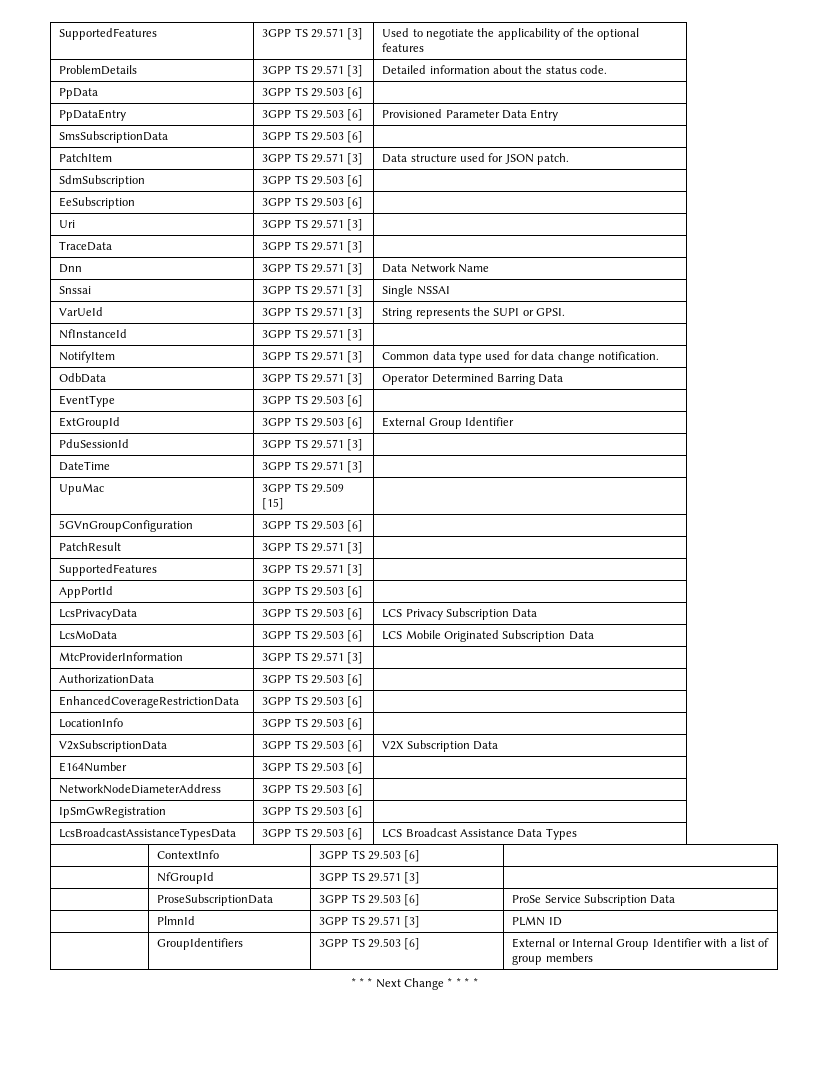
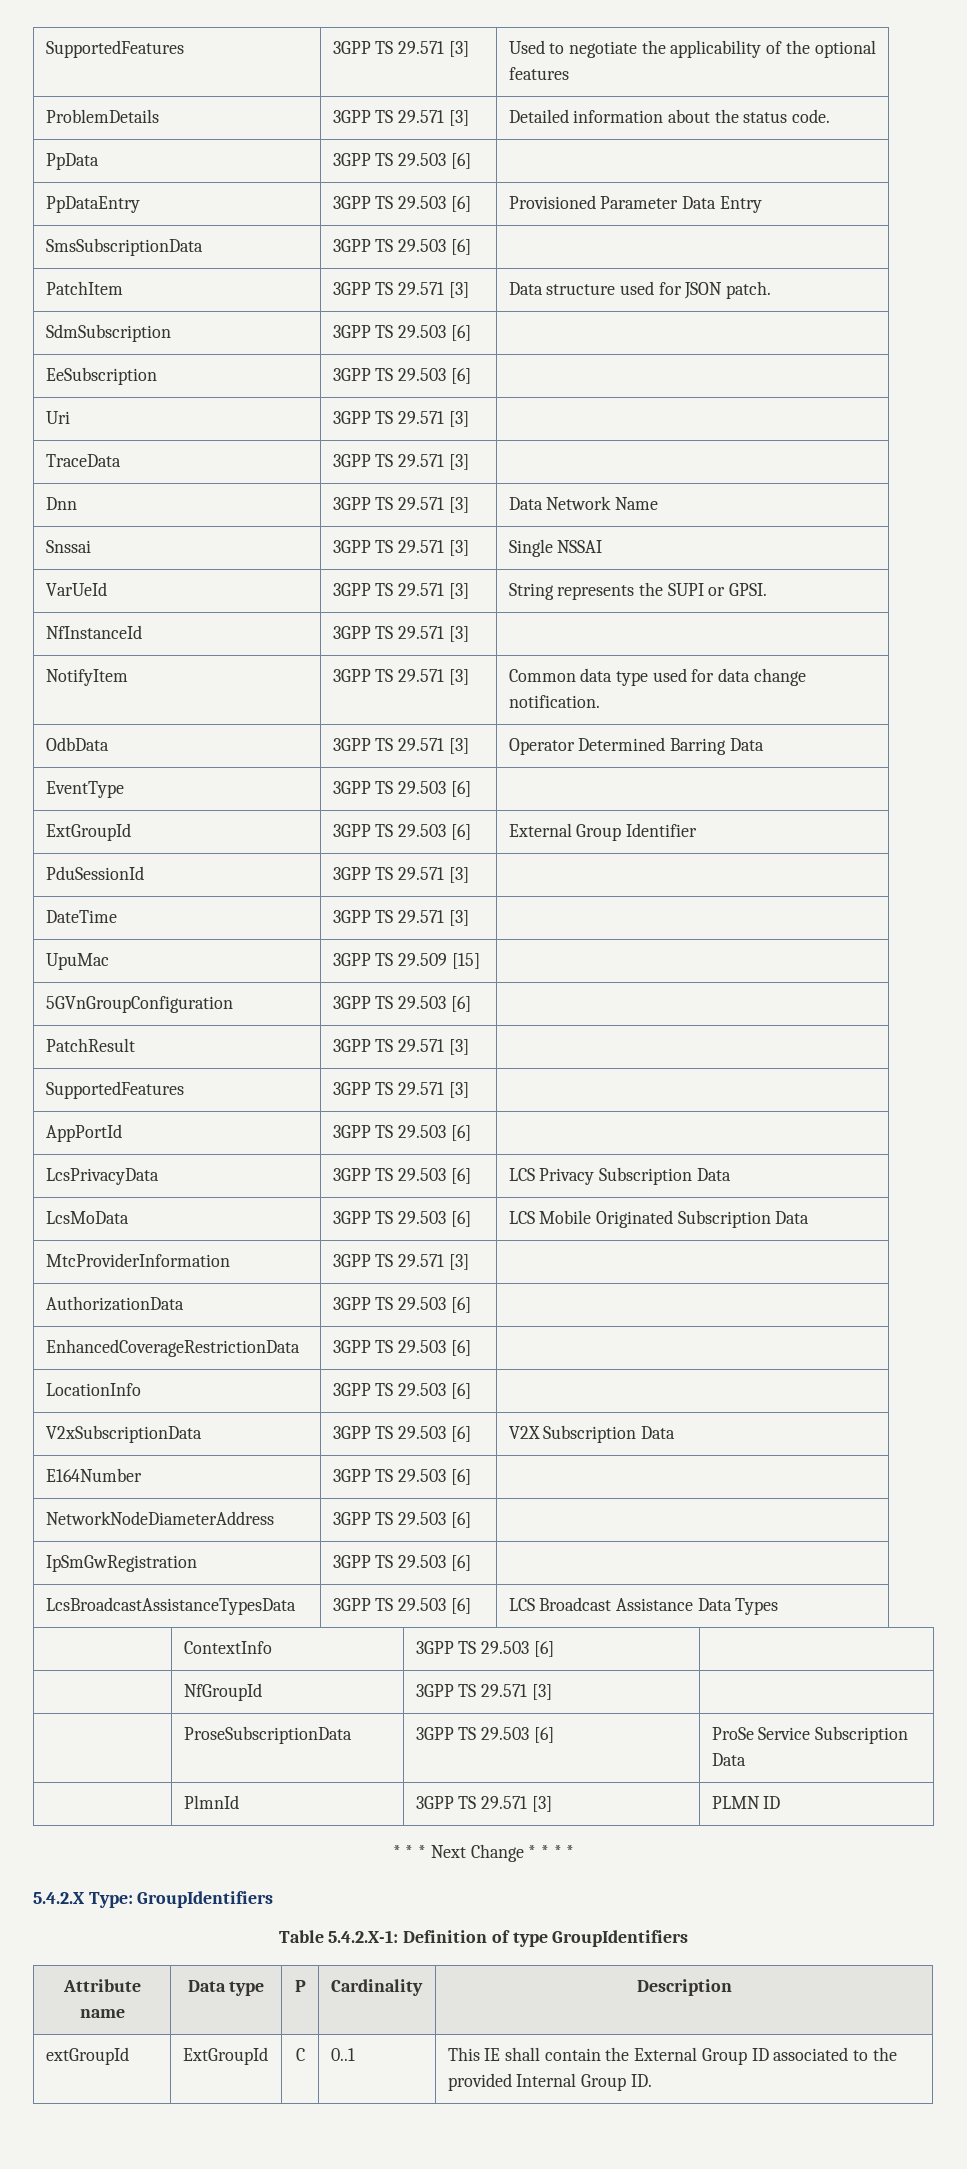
- | GroupIdentifiers | 3GPP TS 29.503 [6] | External or Internal Group Identifier with a list of group members
+ 5.4.2.X Type: GroupIdentifiers
+ Table 5.4.2.X-1: Definition of type GroupIdentifiers
+ Attribute name | Data type | P | Cardinality | Description
+ extGroupId | ExtGroupId | C | 0..1 | This IE shall contain the External Group ID associated to the provided Internal Group ID.

